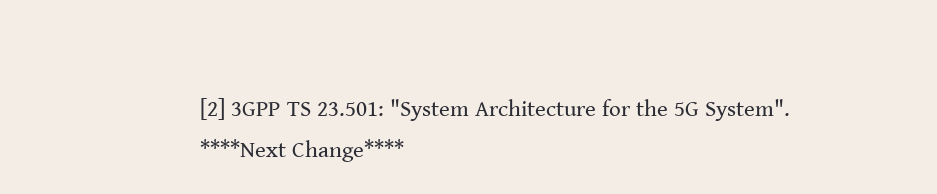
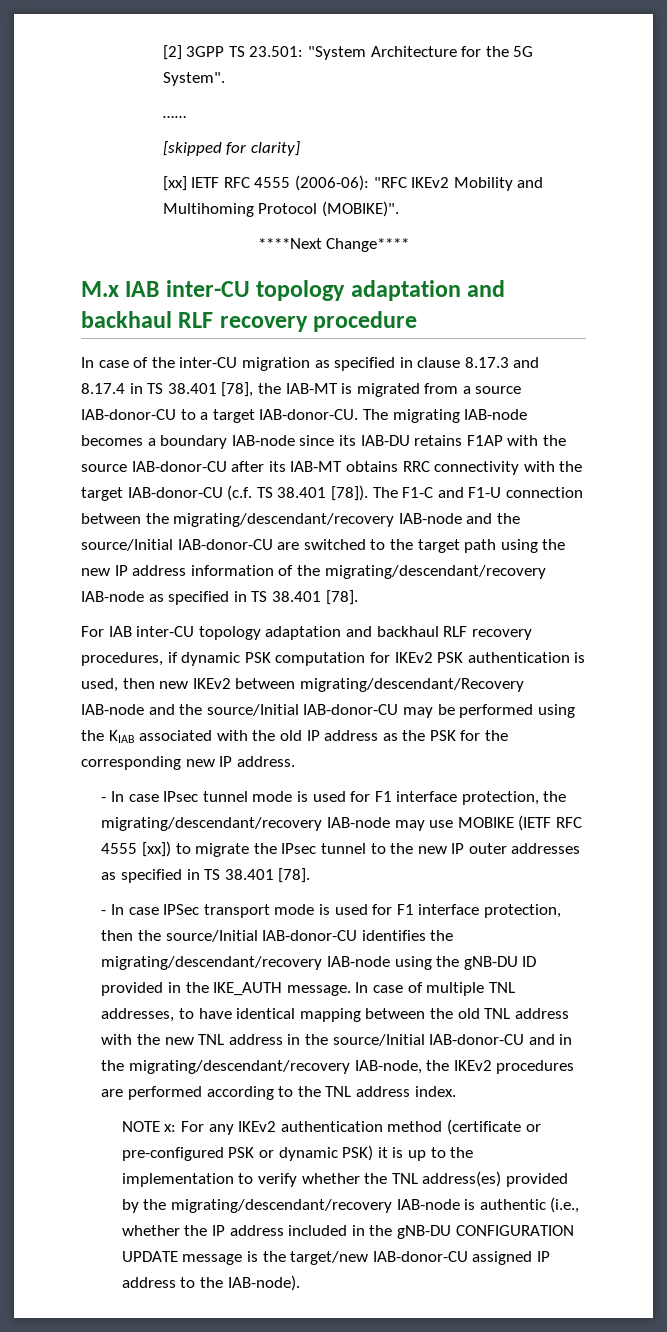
+ ……
+ [skipped for clarity]
+ [xx] IETF RFC 4555 (2006-06): "RFC IKEv2 Mobility and Multihoming Protocol (MOBIKE)".
  ****Next Change****
+ M.x IAB inter-CU topology adaptation and backhaul RLF recovery procedure
+ In case of the inter-CU migration as specified in clause 8.17.3 and 8.17.4 in TS 38.401 [78], the IAB-MT is migrated from a source IAB-donor-CU to a target IAB-donor-CU. The migrating IAB-node becomes a boundary IAB-node since its IAB-DU retains F1AP with the source IAB-donor-CU after its IAB-MT obtains RRC connectivity with the target IAB-donor-CU (c.f. TS 38.401 [78]). The F1-C and F1-U connection between the migrating/descendant/recovery IAB-node and the source/Initial IAB-donor-CU are switched to the target path using the new IP address information of the migrating/descendant/recovery IAB-node as specified in TS 38.401 [78].
+ For IAB inter-CU topology adaptation and backhaul RLF recovery procedures, if dynamic PSK computation for IKEv2 PSK authentication is used, then new IKEv2 between migrating/descendant/Recovery IAB-node and the source/Initial IAB-donor-CU may be performed using the KIAB associated with the old IP address as the PSK for the corresponding new IP address.
+ - In case IPsec tunnel mode is used for F1 interface protection, the migrating/descendant/recovery IAB-node may use MOBIKE (IETF RFC 4555 [xx]) to migrate the IPsec tunnel to the new IP outer addresses as specified in TS 38.401 [78].
+ - In case IPSec transport mode is used for F1 interface protection, then the source/Initial IAB-donor-CU identifies the migrating/descendant/recovery IAB-node using the gNB-DU ID provided in the IKE_AUTH message. In case of multiple TNL addresses, to have identical mapping between the old TNL address with the new TNL address in the source/Initial IAB-donor-CU and in the migrating/descendant/recovery IAB-node, the IKEv2 procedures are performed according to the TNL address index.
+ NOTE x: For any IKEv2 authentication method (certificate or pre-configured PSK or dynamic PSK) it is up to the implementation to verify whether the TNL address(es) provided by the migrating/descendant/recovery IAB-node is authentic (i.e., whether the IP address included in the gNB-DU CONFIGURATION UPDATE message is the target/new IAB-donor-CU assigned IP address to the IAB-node).

